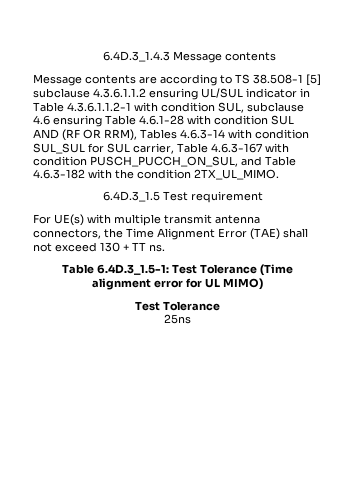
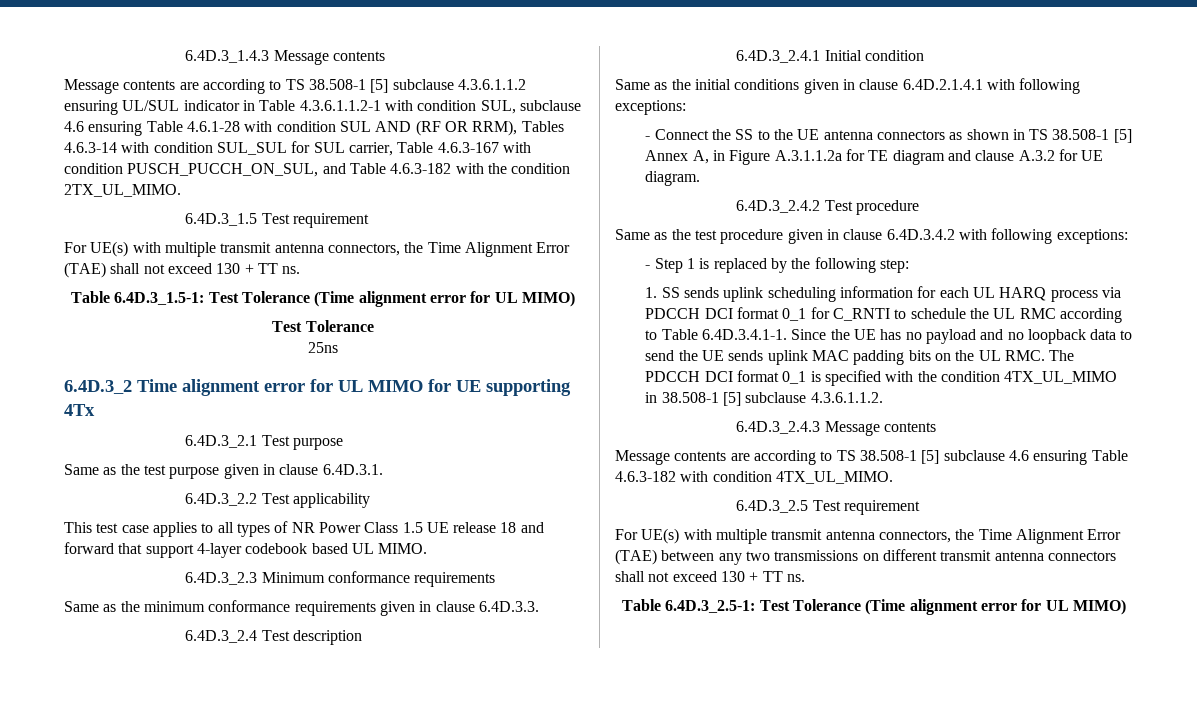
+ 6.4D.3_2 Time alignment error for UL MIMO for UE supporting 4Tx
+ 6.4D.3_2.1 Test purpose
+ Same as the test purpose given in clause 6.4D.3.1.
+ 6.4D.3_2.2 Test applicability
+ This test case applies to all types of NR Power Class 1.5 UE release 18 and forward that support 4-layer codebook based UL MIMO.
+ 6.4D.3_2.3 Minimum conformance requirements
+ Same as the minimum conformance requirements given in clause 6.4D.3.3.
+ 6.4D.3_2.4 Test description
+ 6.4D.3_2.4.1 Initial condition
+ Same as the initial conditions given in clause 6.4D.2.1.4.1 with following exceptions:
+ - Connect the SS to the UE antenna connectors as shown in TS 38.508-1 [5] Annex A, in Figure A.3.1.1.2a for TE diagram and clause A.3.2 for UE diagram.
+ 6.4D.3_2.4.2 Test procedure
+ Same as the test procedure given in clause 6.4D.3.4.2 with following exceptions:
+ - Step 1 is replaced by the following step:
+ 1. SS sends uplink scheduling information for each UL HARQ process via PDCCH DCI format 0_1 for C_RNTI to schedule the UL RMC according to Table 6.4D.3.4.1-1. Since the UE has no payload and no loopback data to send the UE sends uplink MAC padding bits on the UL RMC. The PDCCH DCI format 0_1 is specified with the condition 4TX_UL_MIMO in 38.508-1 [5] subclause 4.3.6.1.1.2.
+ 6.4D.3_2.4.3 Message contents
+ Message contents are according to TS 38.508-1 [5] subclause 4.6 ensuring Table 4.6.3-182 with condition 4TX_UL_MIMO.
+ 6.4D.3_2.5 Test requirement
+ For UE(s) with multiple transmit antenna connectors, the Time Alignment Error (TAE) between any two transmissions on different transmit antenna connectors shall not exceed 130 + TT ns.
+ Table 6.4D.3_2.5-1: Test Tolerance (Time alignment error for UL MIMO)

